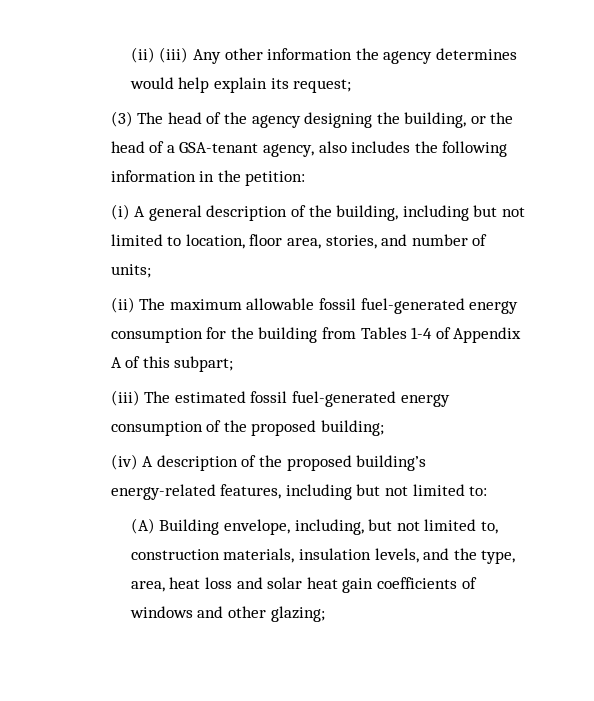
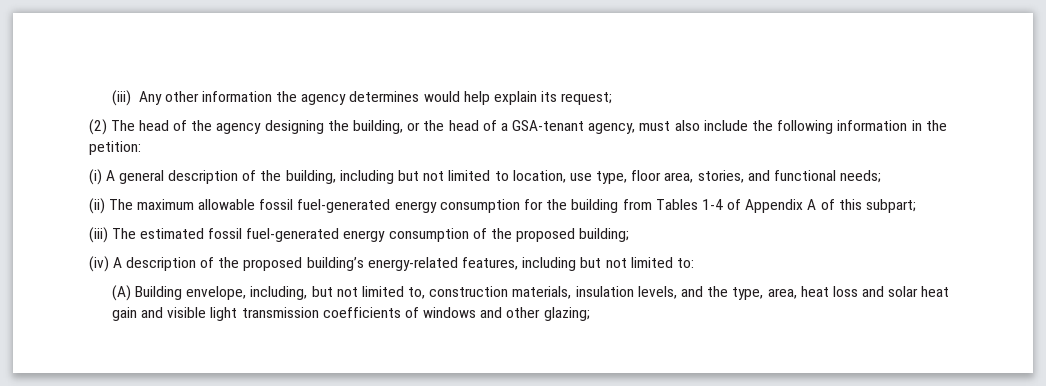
- (ii) (iii) Any other information the agency determines would help explain its request;
+ (iii) Any other information the agency determines would help explain its request;
- (3) The head of the agency designing the building, or the head of a GSA-tenant agency, also includes the following information in the petition:
+ (2) The head of the agency designing the building, or the head of a GSA-tenant agency, must also include the following information in the petition:
- (i) A general description of the building, including but not limited to location, floor area, stories, and number of units;
+ (i) A general description of the building, including but not limited to location, use type, floor area, stories, and functional needs;
- (A) Building envelope, including, but not limited to, construction materials, insulation levels, and the type, area, heat loss and solar heat gain coefficients of windows and other glazing;
+ (A) Building envelope, including, but not limited to, construction materials, insulation levels, and the type, area, heat loss and solar heat gain and visible light transmission coefficients of windows and other glazing;

